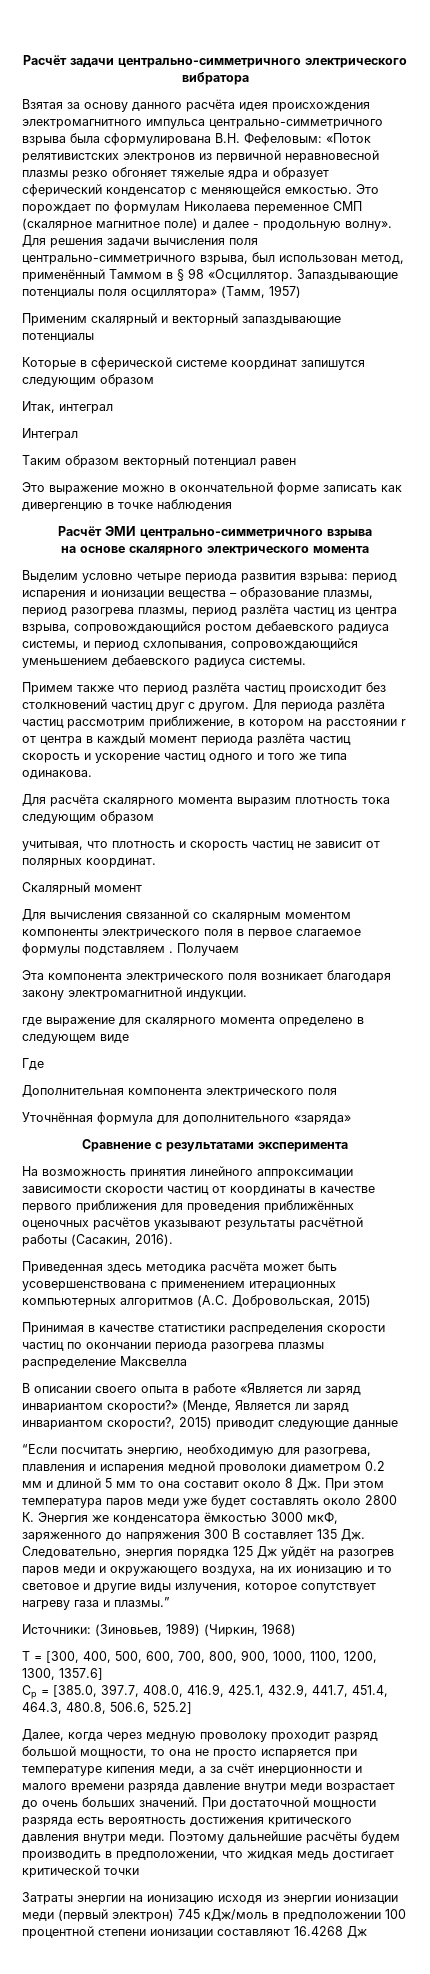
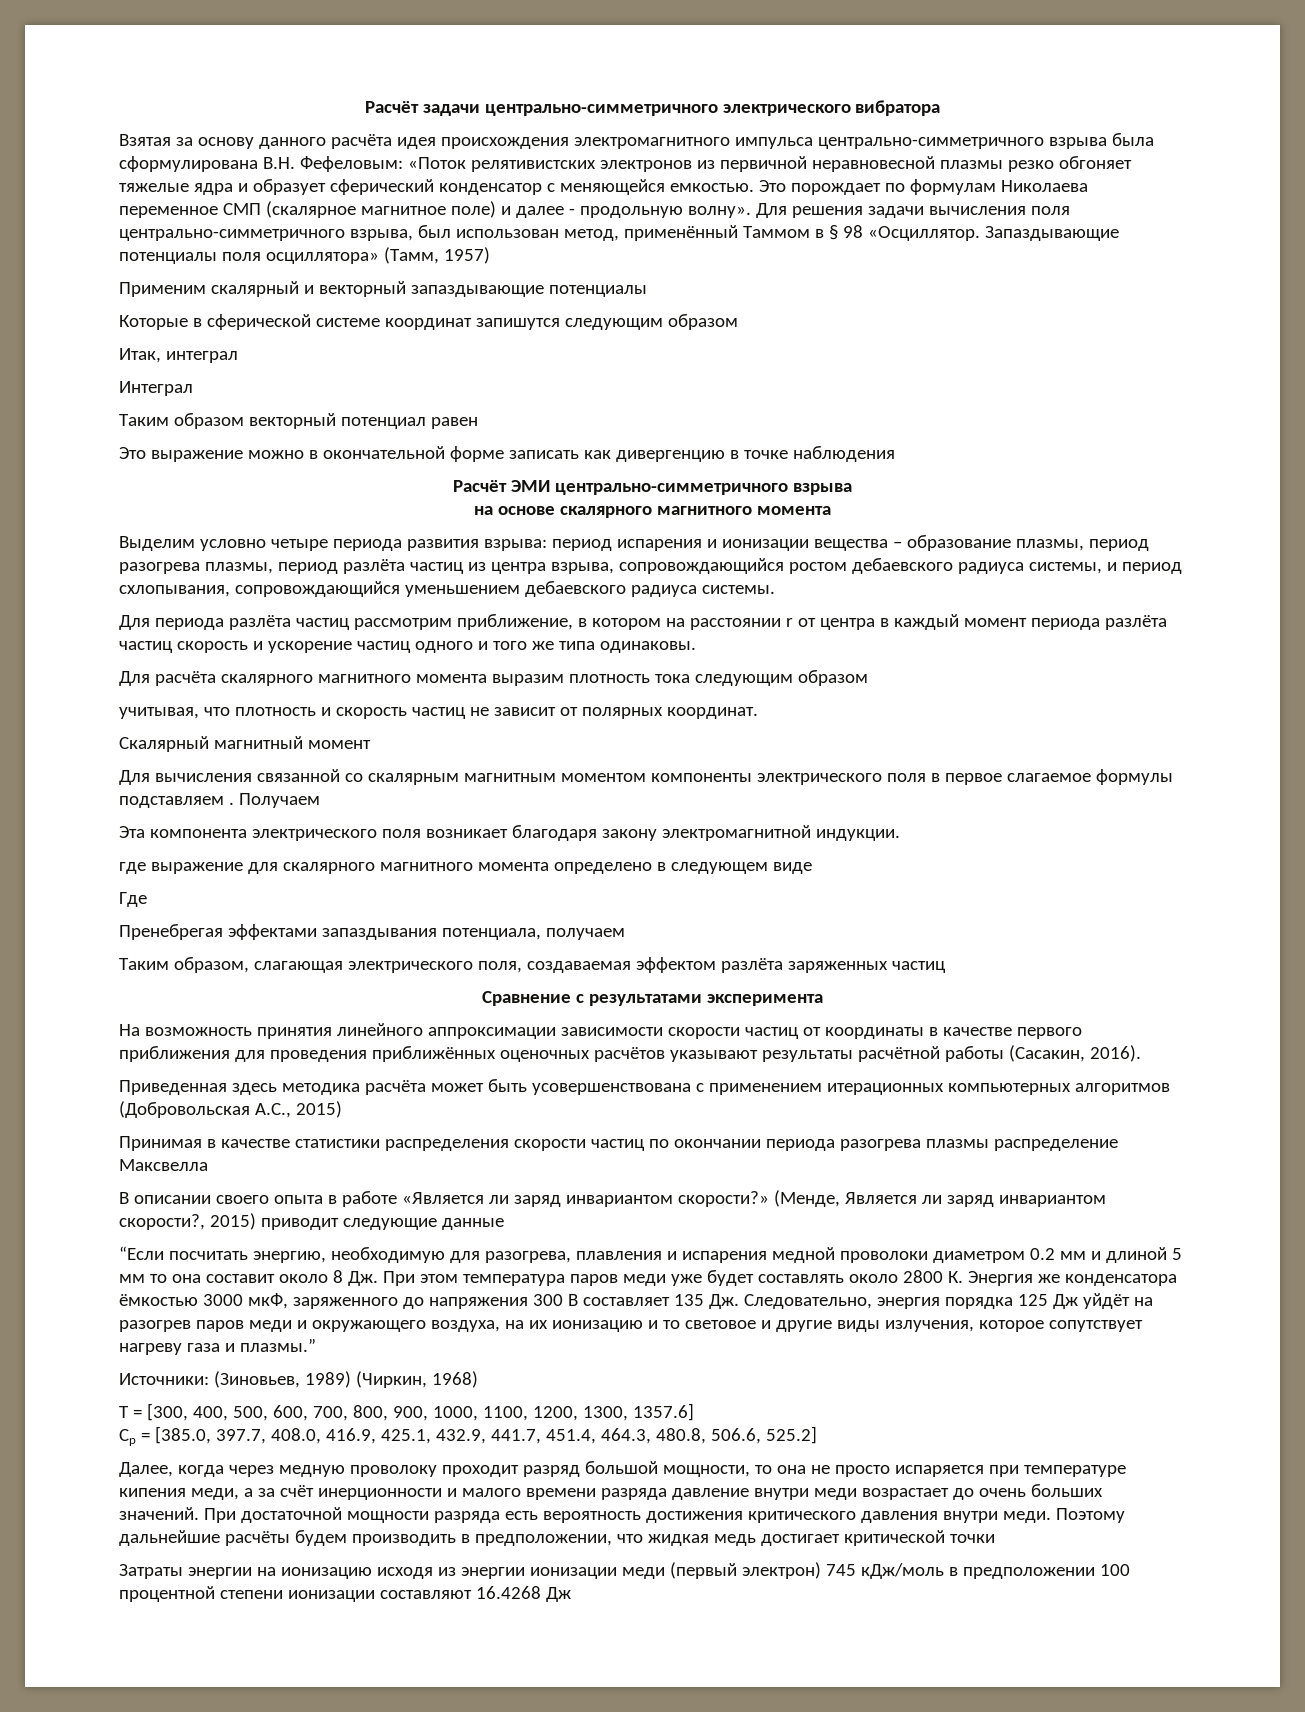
- на основе скалярного электрического момента
+ на основе скалярного магнитного момента
- Примем также что период разлёта частиц происходит без столкновений частиц друг с другом. Для периода разлёта частиц рассмотрим приближение, в котором на расстоянии r от центра в каждый момент периода разлёта частиц скорость и ускорение частиц одного и того же типа одинакова.
+ Для периода разлёта частиц рассмотрим приближение, в котором на расстоянии r от центра в каждый момент периода разлёта частиц скорость и ускорение частиц одного и того же типа одинаковы.
- Для расчёта скалярного момента выразим плотность тока следующим образом
+ Для расчёта скалярного магнитного момента выразим плотность тока следующим образом
- Скалярный момент
+ Скалярный магнитный момент
- Для вычисления связанной со скалярным моментом компоненты электрического поля в первое слагаемое формулы подставляем .
+ Для вычисления связанной со скалярным магнитным моментом компоненты электрического поля в первое слагаемое формулы подставляем .
- где выражение для скалярного момента определено в следующем виде
+ где выражение для скалярного магнитного момента определено в следующем виде
- Дополнительная компонента электрического поля
- Уточнённая формула для дополнительного «заряда»
+ Пренебрегая эффектами запаздывания потенциала, получаем
+ Таким образом, слагающая электрического поля, создаваемая эффектом разлёта заряженных частиц
- Приведенная здесь методика расчёта может быть усовершенствована с применением итерационных компьютерных алгоритмов (А.С. Добровольская, 2015)
+ Приведенная здесь методика расчёта может быть усовершенствована с применением итерационных компьютерных алгоритмов (Добровольская А.С., 2015)

